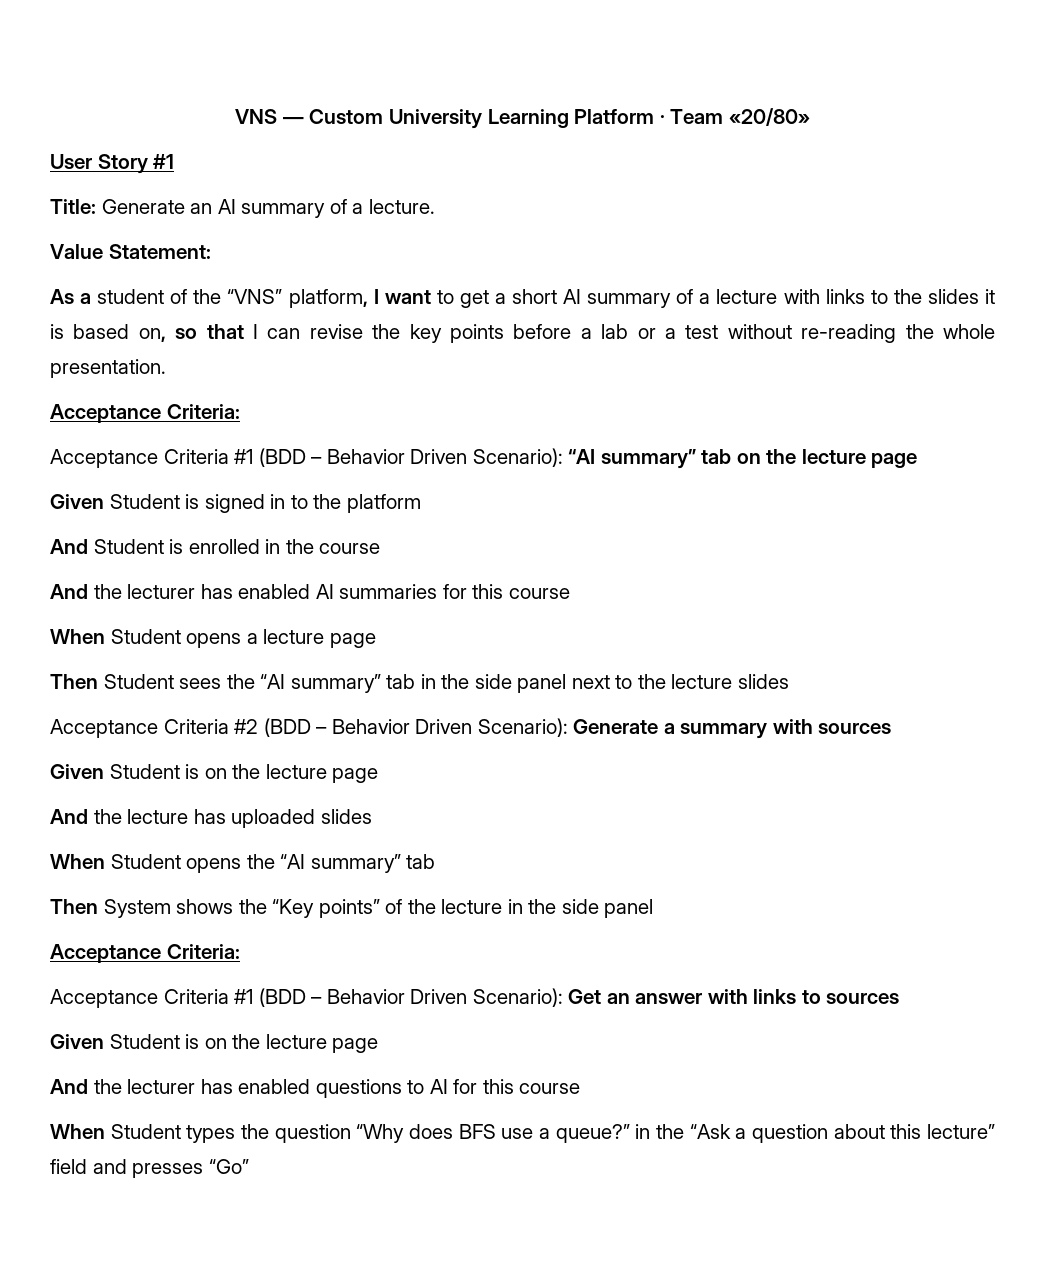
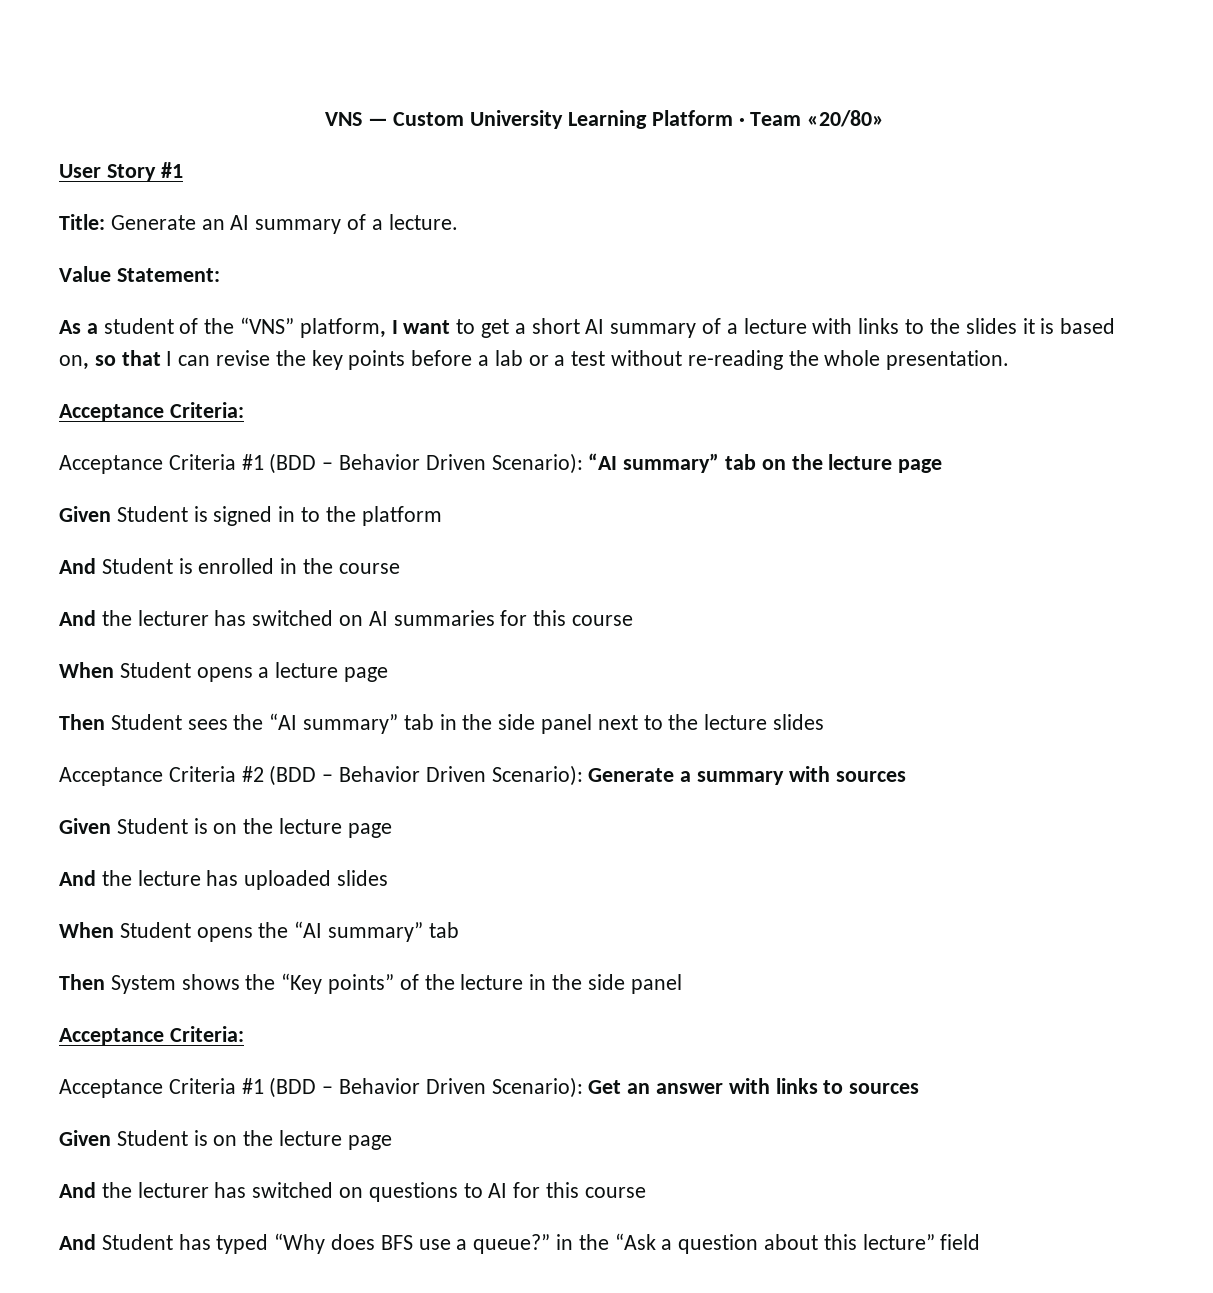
- And the lecturer has enabled AI summaries for this course
+ And the lecturer has switched on AI summaries for this course
- And the lecturer has enabled questions to AI for this course
+ And the lecturer has switched on questions to AI for this course
- When Student types the question “Why does BFS use a queue?” in the “Ask a question about this lecture” field and presses “Go”
+ And Student has typed “Why does BFS use a queue?” in the “Ask a question about this lecture” field

